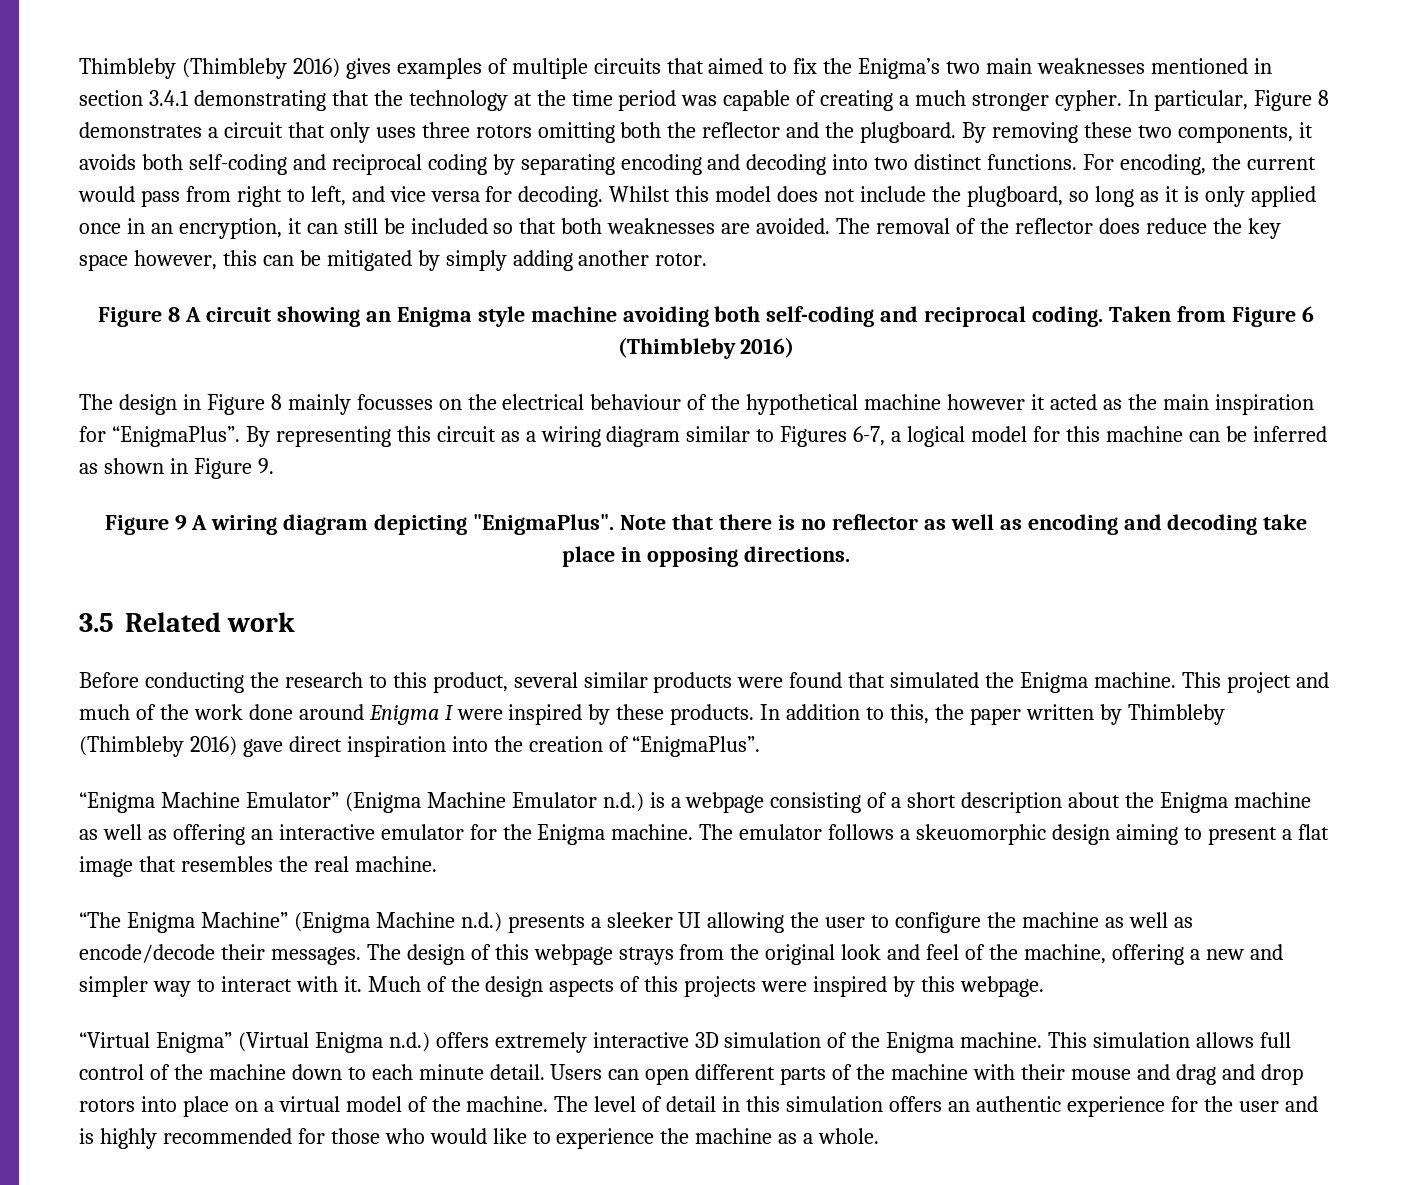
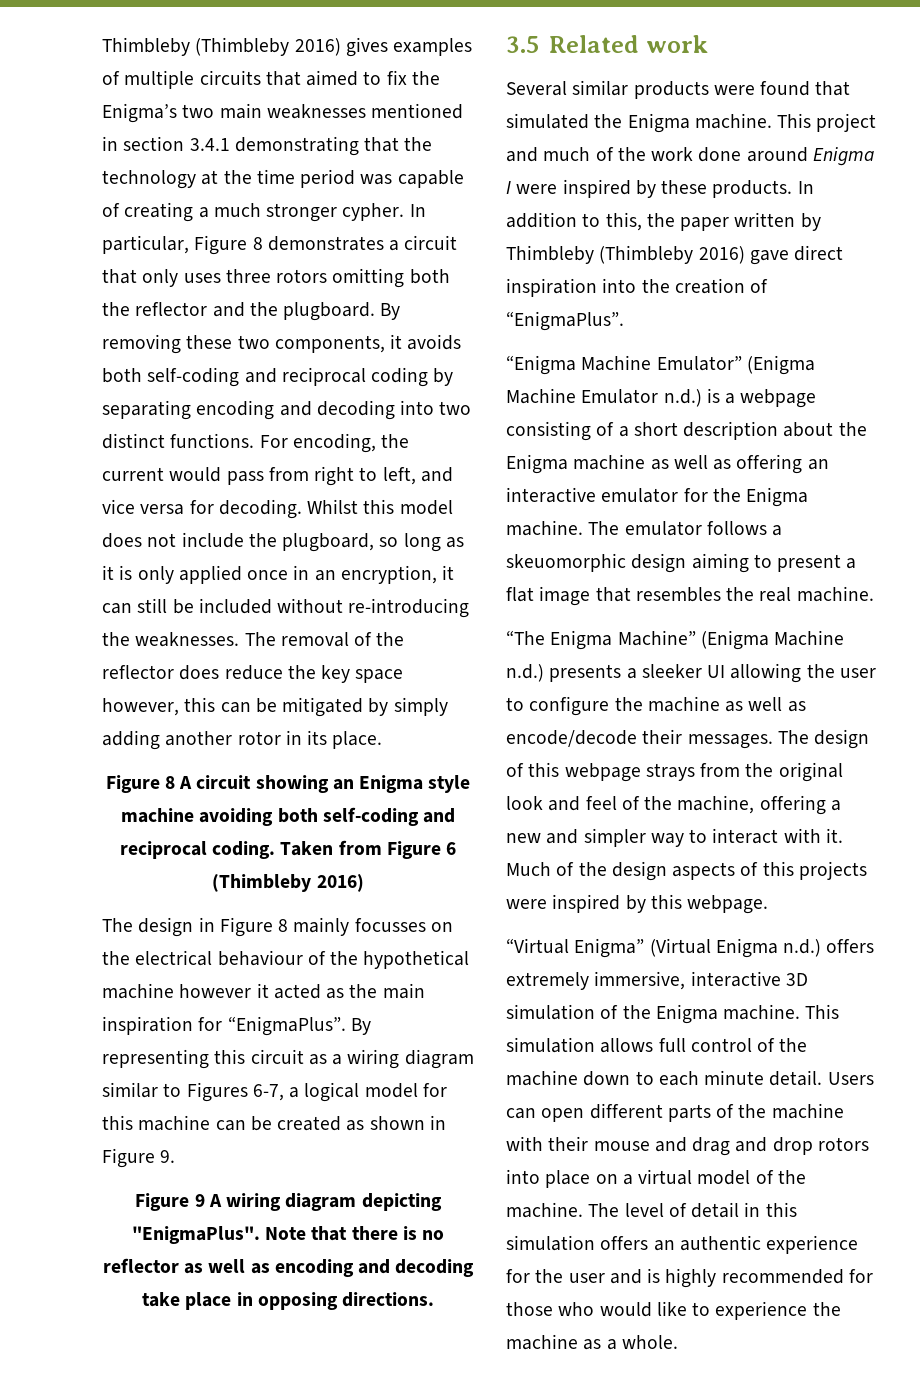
- Whilst this model does not include the plugboard, so long as it is only applied once in an encryption, it can still be included so that both weaknesses are avoided.
+ Whilst this model does not include the plugboard, so long as it is only applied once in an encryption, it can still be included without re-introducing the weaknesses.
- The removal of the reflector does reduce the key space however, this can be mitigated by simply adding another rotor.
+ The removal of the reflector does reduce the key space however, this can be mitigated by simply adding another rotor in its place.
- By representing this circuit as a wiring diagram similar to Figures 6-7, a logical model for this machine can be inferred as shown in Figure 9.
+ By representing this circuit as a wiring diagram similar to Figures 6-7, a logical model for this machine can be created as shown in Figure 9.
- Before conducting the research to this product, several similar products were found that simulated the Enigma machine.
+ Several similar products were found that simulated the Enigma machine.
- “Virtual Enigma” (Virtual Enigma n.d.) offers extremely interactive 3D simulation of the Enigma machine.
+ “Virtual Enigma” (Virtual Enigma n.d.) offers extremely immersive, interactive 3D simulation of the Enigma machine.

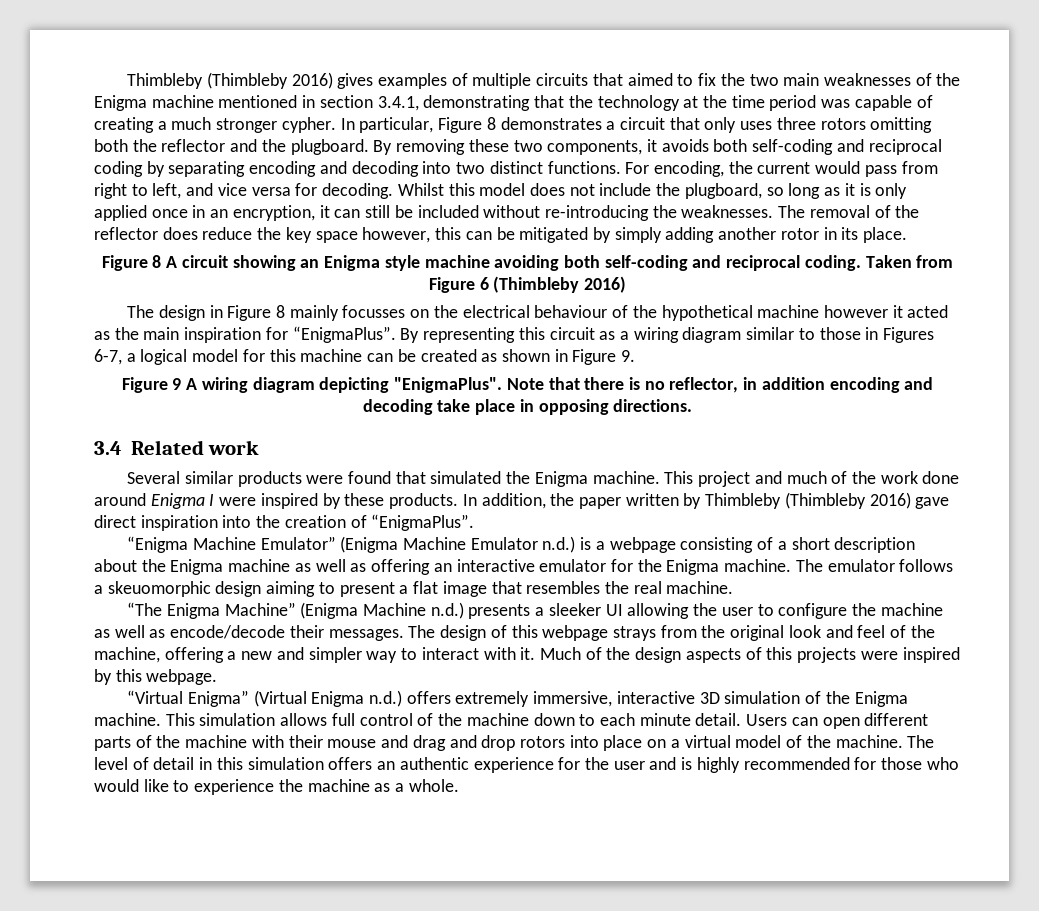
- Thimbleby (Thimbleby 2016) gives examples of multiple circuits that aimed to fix the Enigma’s two main weaknesses mentioned in section 3.4.1 demonstrating that the technology at the time period was capable of creating a much stronger cypher.
+ Thimbleby (Thimbleby 2016) gives examples of multiple circuits that aimed to fix the two main weaknesses of the Enigma machine mentioned in section 3.4.1, demonstrating that the technology at the time period was capable of creating a much stronger cypher.
- By representing this circuit as a wiring diagram similar to Figures 6-7, a logical model for this machine can be created as shown in Figure 9.
+ By representing this circuit as a wiring diagram similar to those in Figures 6-7, a logical model for this machine can be created as shown in Figure 9.
- Note that there is no reflector as well as encoding and decoding take place in opposing directions.
+ Note that there is no reflector, in addition encoding and decoding take place in opposing directions.
- 3.5 Related work
+ 3.4 Related work
- In addition to this, the paper written by Thimbleby (Thimbleby 2016) gave direct inspiration into the creation of “EnigmaPlus”.
+ In addition, the paper written by Thimbleby (Thimbleby 2016) gave direct inspiration into the creation of “EnigmaPlus”.

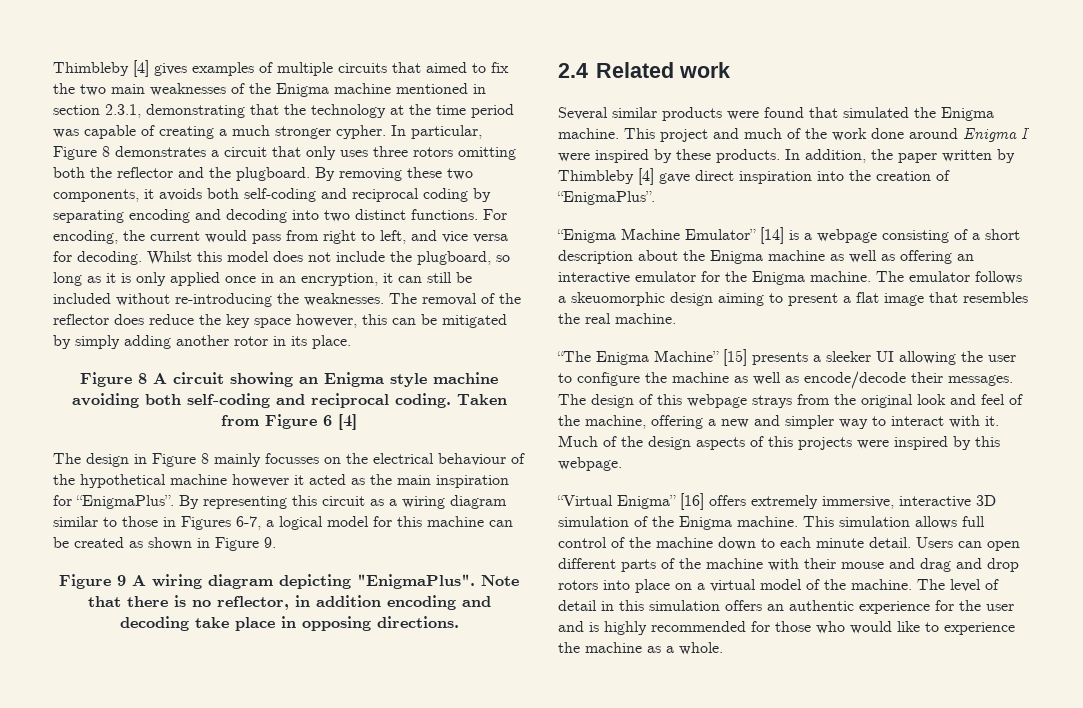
- Thimbleby (Thimbleby 2016) gives examples of multiple circuits that aimed to fix the two main weaknesses of the Enigma machine mentioned in section 3.4.1, demonstrating that the technology at the time period was capable of creating a much stronger cypher.
+ Thimbleby [4] gives examples of multiple circuits that aimed to fix the two main weaknesses of the Enigma machine mentioned in section 2.3.1, demonstrating that the technology at the time period was capable of creating a much stronger cypher.
- Taken from Figure 6 (Thimbleby 2016)
+ Taken from Figure 6 [4]
- 3.4 Related work
+ 2.4 Related work
- In addition, the paper written by Thimbleby (Thimbleby 2016) gave direct inspiration into the creation of “EnigmaPlus”.
+ In addition, the paper written by Thimbleby [4] gave direct inspiration into the creation of “EnigmaPlus”.
- “Enigma Machine Emulator” (Enigma Machine Emulator n.d.) is a webpage consisting of a short description about the Enigma machine as well as offering an interactive emulator for the Enigma machine.
+ “Enigma Machine Emulator” [14] is a webpage consisting of a short description about the Enigma machine as well as offering an interactive emulator for the Enigma machine.
- “The Enigma Machine” (Enigma Machine n.d.) presents a sleeker UI allowing the user to configure the machine as well as encode/decode their messages.
+ “The Enigma Machine” [15] presents a sleeker UI allowing the user to configure the machine as well as encode/decode their messages.
- “Virtual Enigma” (Virtual Enigma n.d.) offers extremely immersive, interactive 3D simulation of the Enigma machine.
+ “Virtual Enigma” [16] offers extremely immersive, interactive 3D simulation of the Enigma machine.

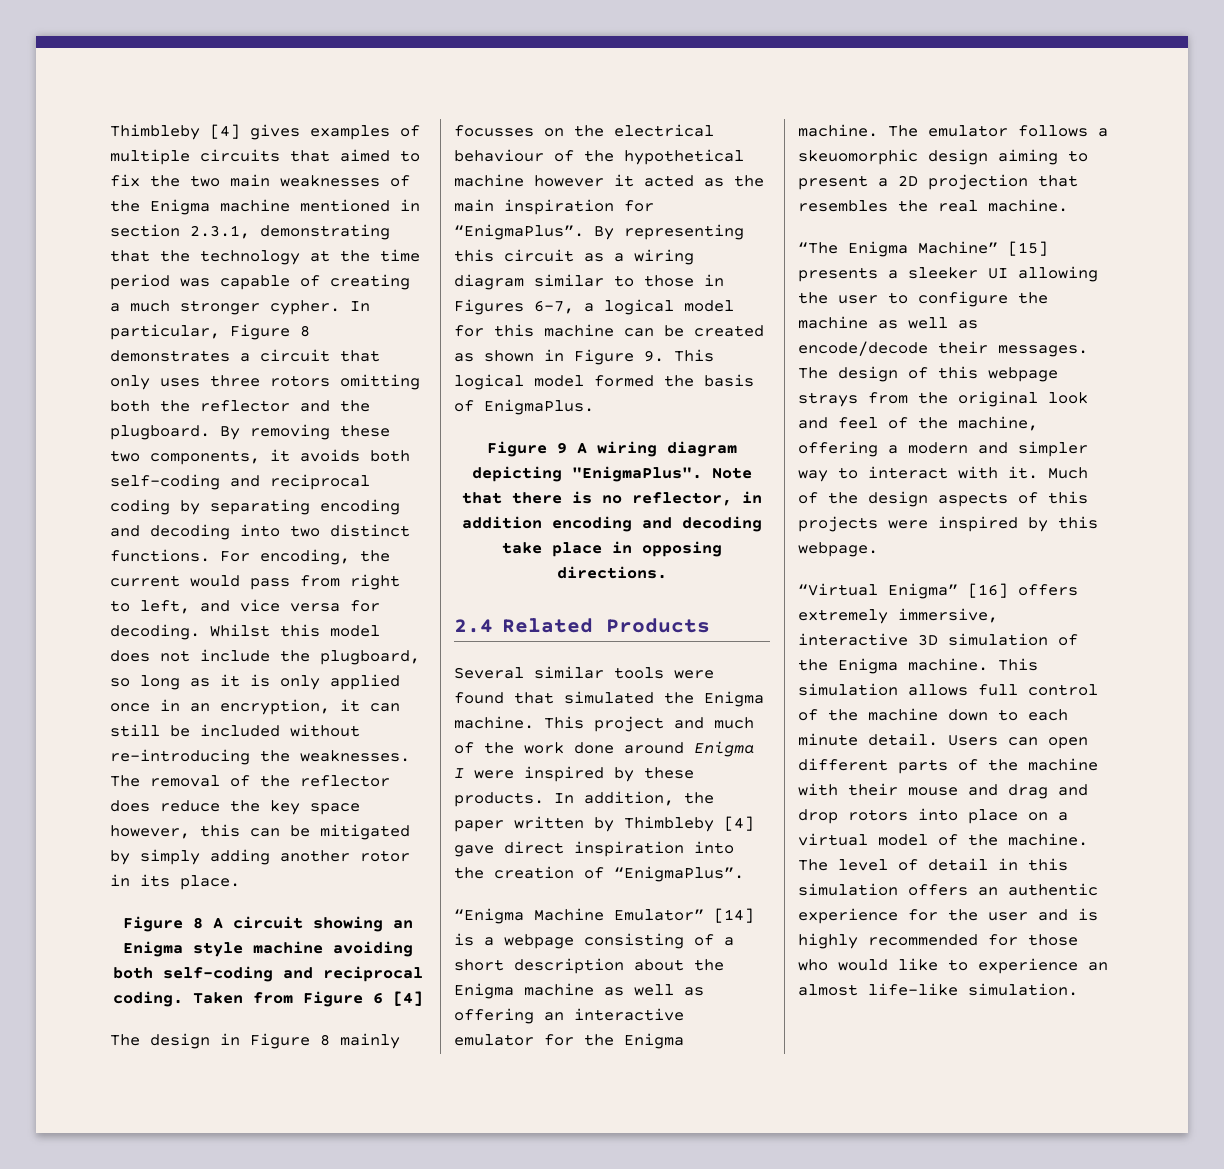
- By representing this circuit as a wiring diagram similar to those in Figures 6-7, a logical model for this machine can be created as shown in Figure 9.
+ By representing this circuit as a wiring diagram similar to those in Figures 6-7, a logical model for this machine can be created as shown in Figure 9. This logical model formed the basis of EnigmaPlus.
- 2.4 Related work
+ 2.4 Related Products
- Several similar products were found that simulated the Enigma machine.
+ Several similar tools were found that simulated the Enigma machine.
- The emulator follows a skeuomorphic design aiming to present a flat image that resembles the real machine.
+ The emulator follows a skeuomorphic design aiming to present a 2D projection that resembles the real machine.
- The design of this webpage strays from the original look and feel of the machine, offering a new and simpler way to interact with it.
+ The design of this webpage strays from the original look and feel of the machine, offering a modern and simpler way to interact with it.
- The level of detail in this simulation offers an authentic experience for the user and is highly recommended for those who would like to experience the machine as a whole.
+ The level of detail in this simulation offers an authentic experience for the user and is highly recommended for those who would like to experience an almost life-like simulation.

